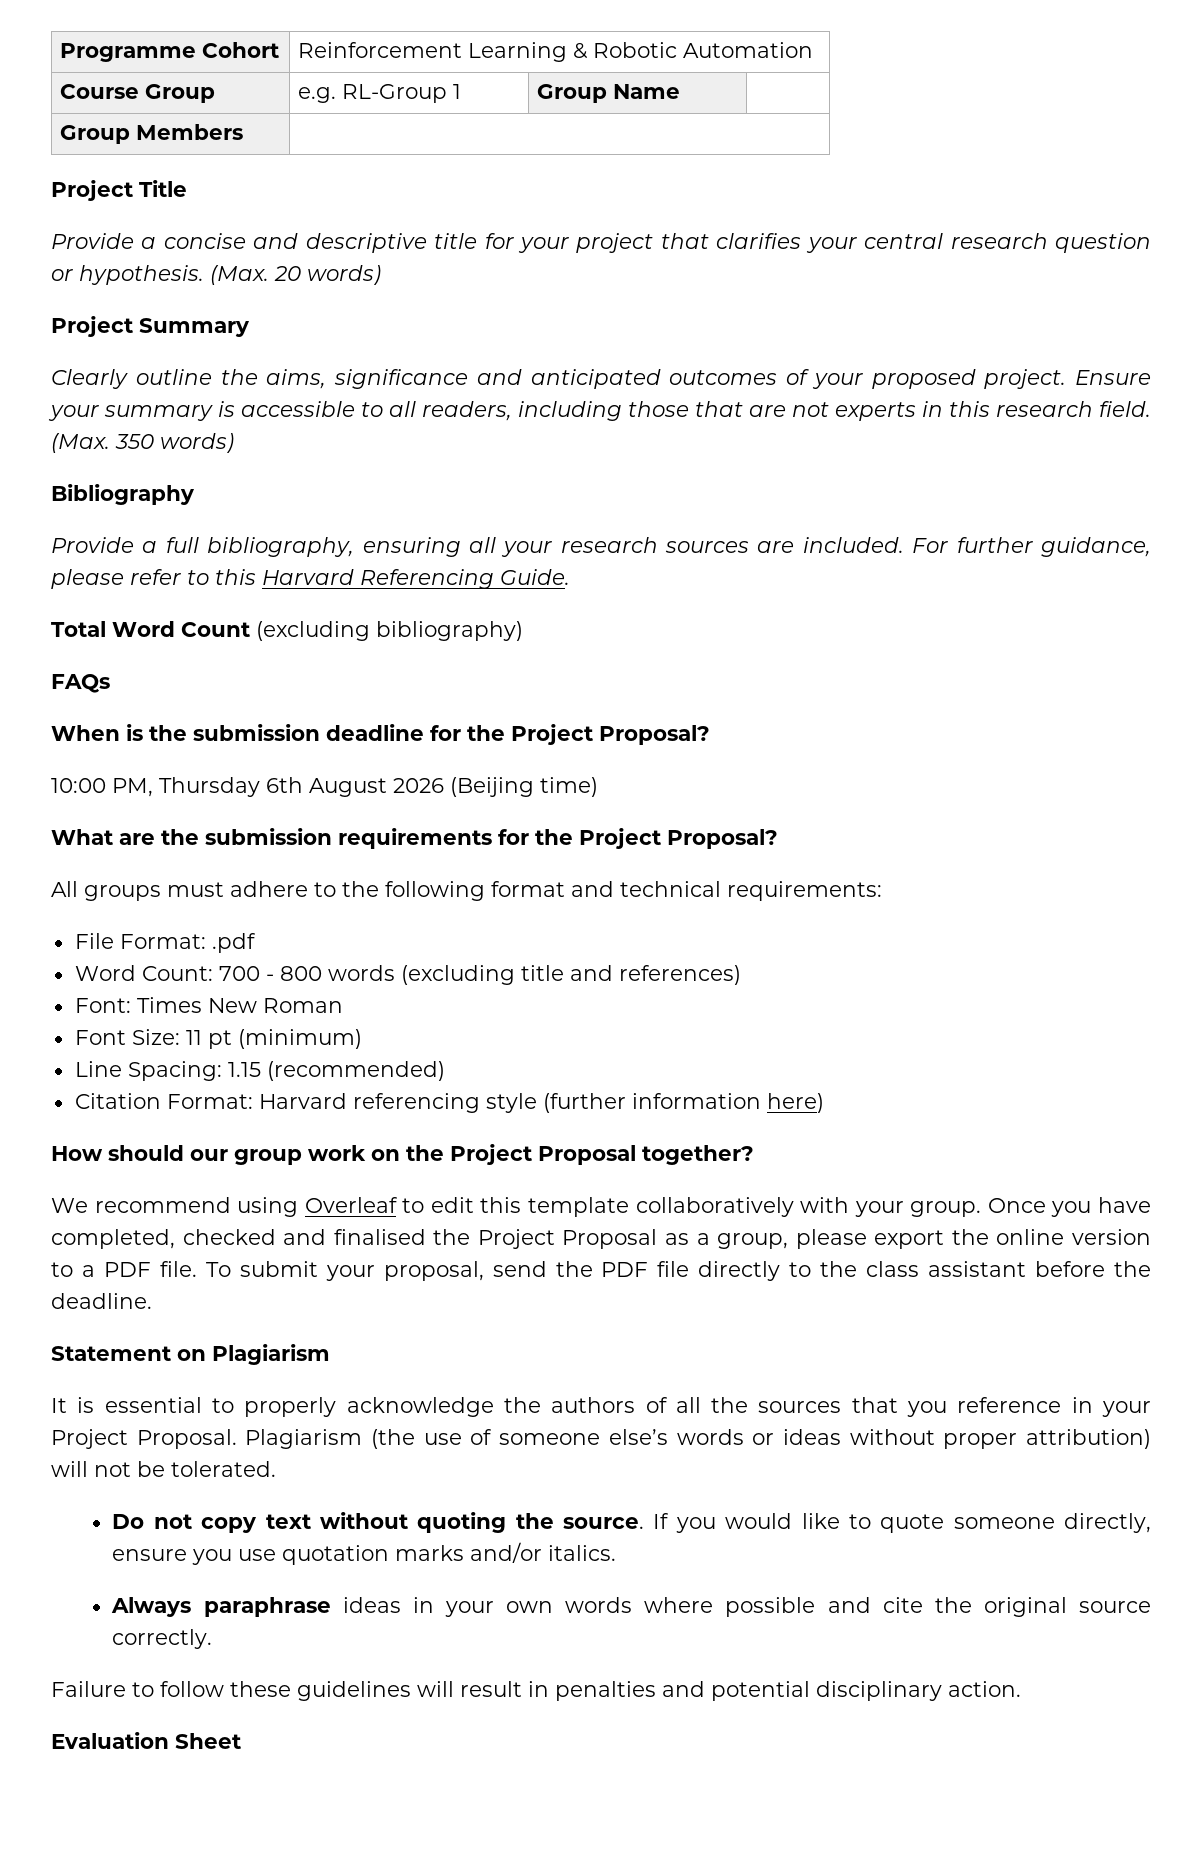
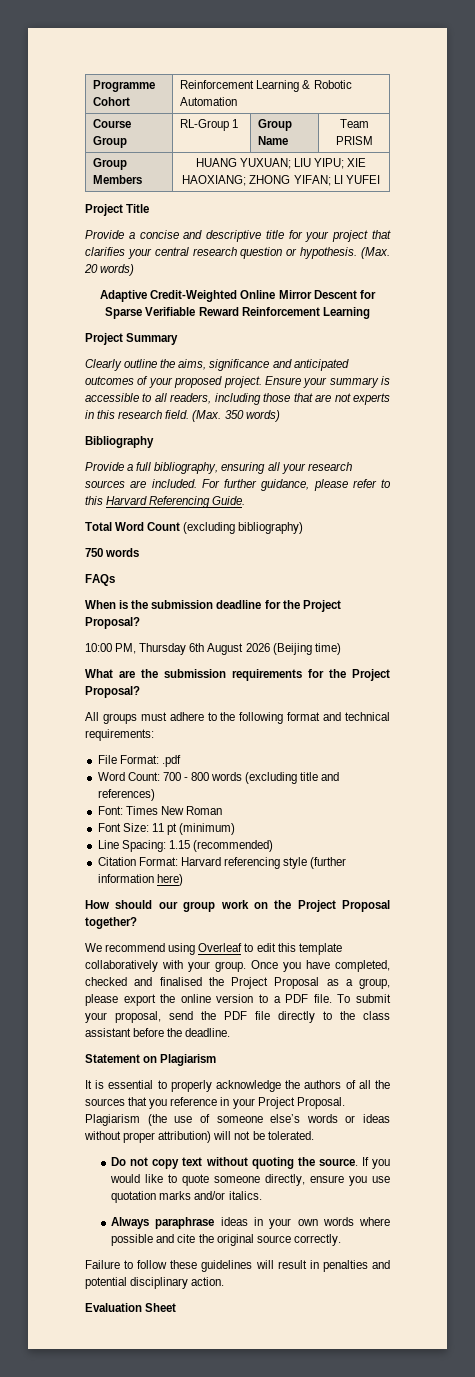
- Course Group | e.g. RL-Group 1 | Group Name |
+ Course Group | RL-Group 1 | Group Name | Team PRISM
- Group Members |
+ Group Members | HUANG YUXUAN; LIU YIPU; XIE HAOXIANG; ZHONG YIFAN; LI YUFEI
+ Adaptive Credit-Weighted Online Mirror Descent for Sparse Verifiable Reward Reinforcement Learning
+ 750 words

